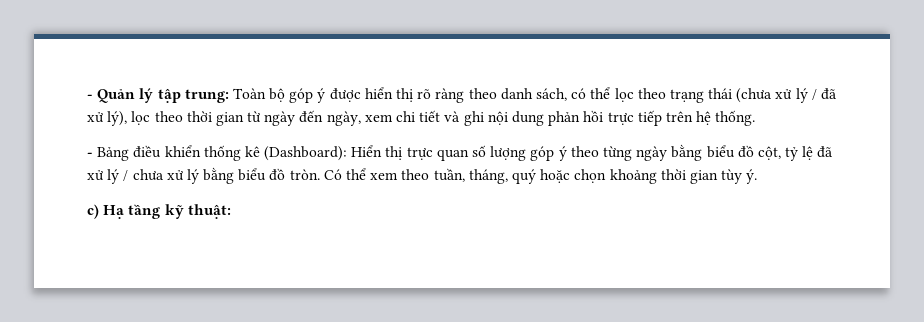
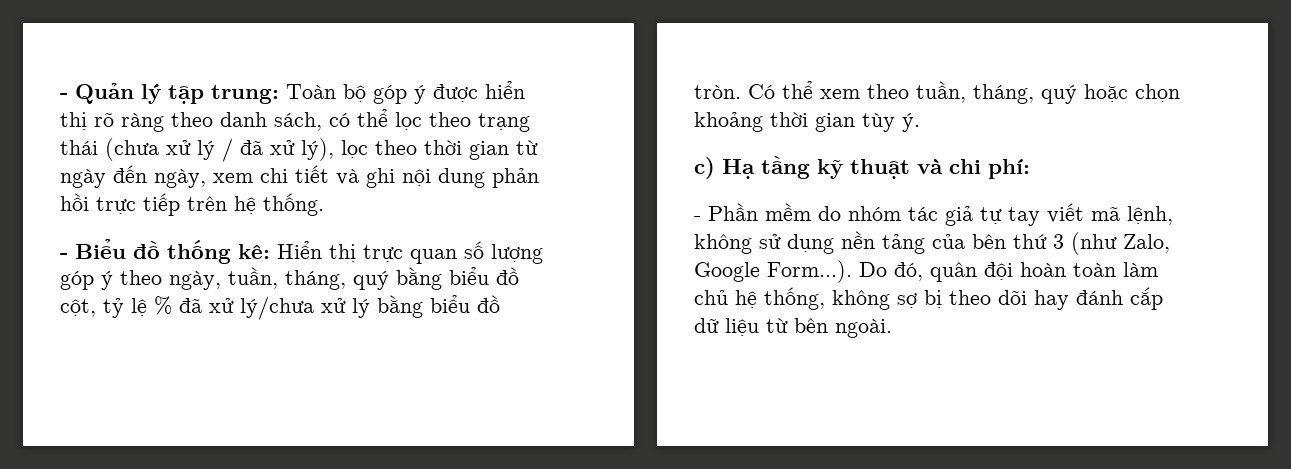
- - Bảng điều khiển thống kê (Dashboard): Hiển thị trực quan số lượng góp ý theo từng ngày bằng biểu đồ cột, tỷ lệ đã xử lý / chưa xử lý bằng biểu đồ tròn.
+ - Biểu đồ thống kê: Hiển thị trực quan số lượng góp ý theo ngày, tuần, tháng, quý bằng biểu đồ cột, tỷ lệ % đã xử lý/chưa xử lý bằng biểu đồ tròn.
- c) Hạ tầng kỹ thuật:
+ c) Hạ tầng kỹ thuật và chi phí:
+ - Phần mềm do nhóm tác giả tự tay viết mã lệnh, không sử dụng nền tảng của bên thứ 3 (như Zalo, Google Form...). Do đó, quân đội hoàn toàn làm chủ hệ thống, không sợ bị theo dõi hay đánh cắp dữ liệu từ bên ngoài.

